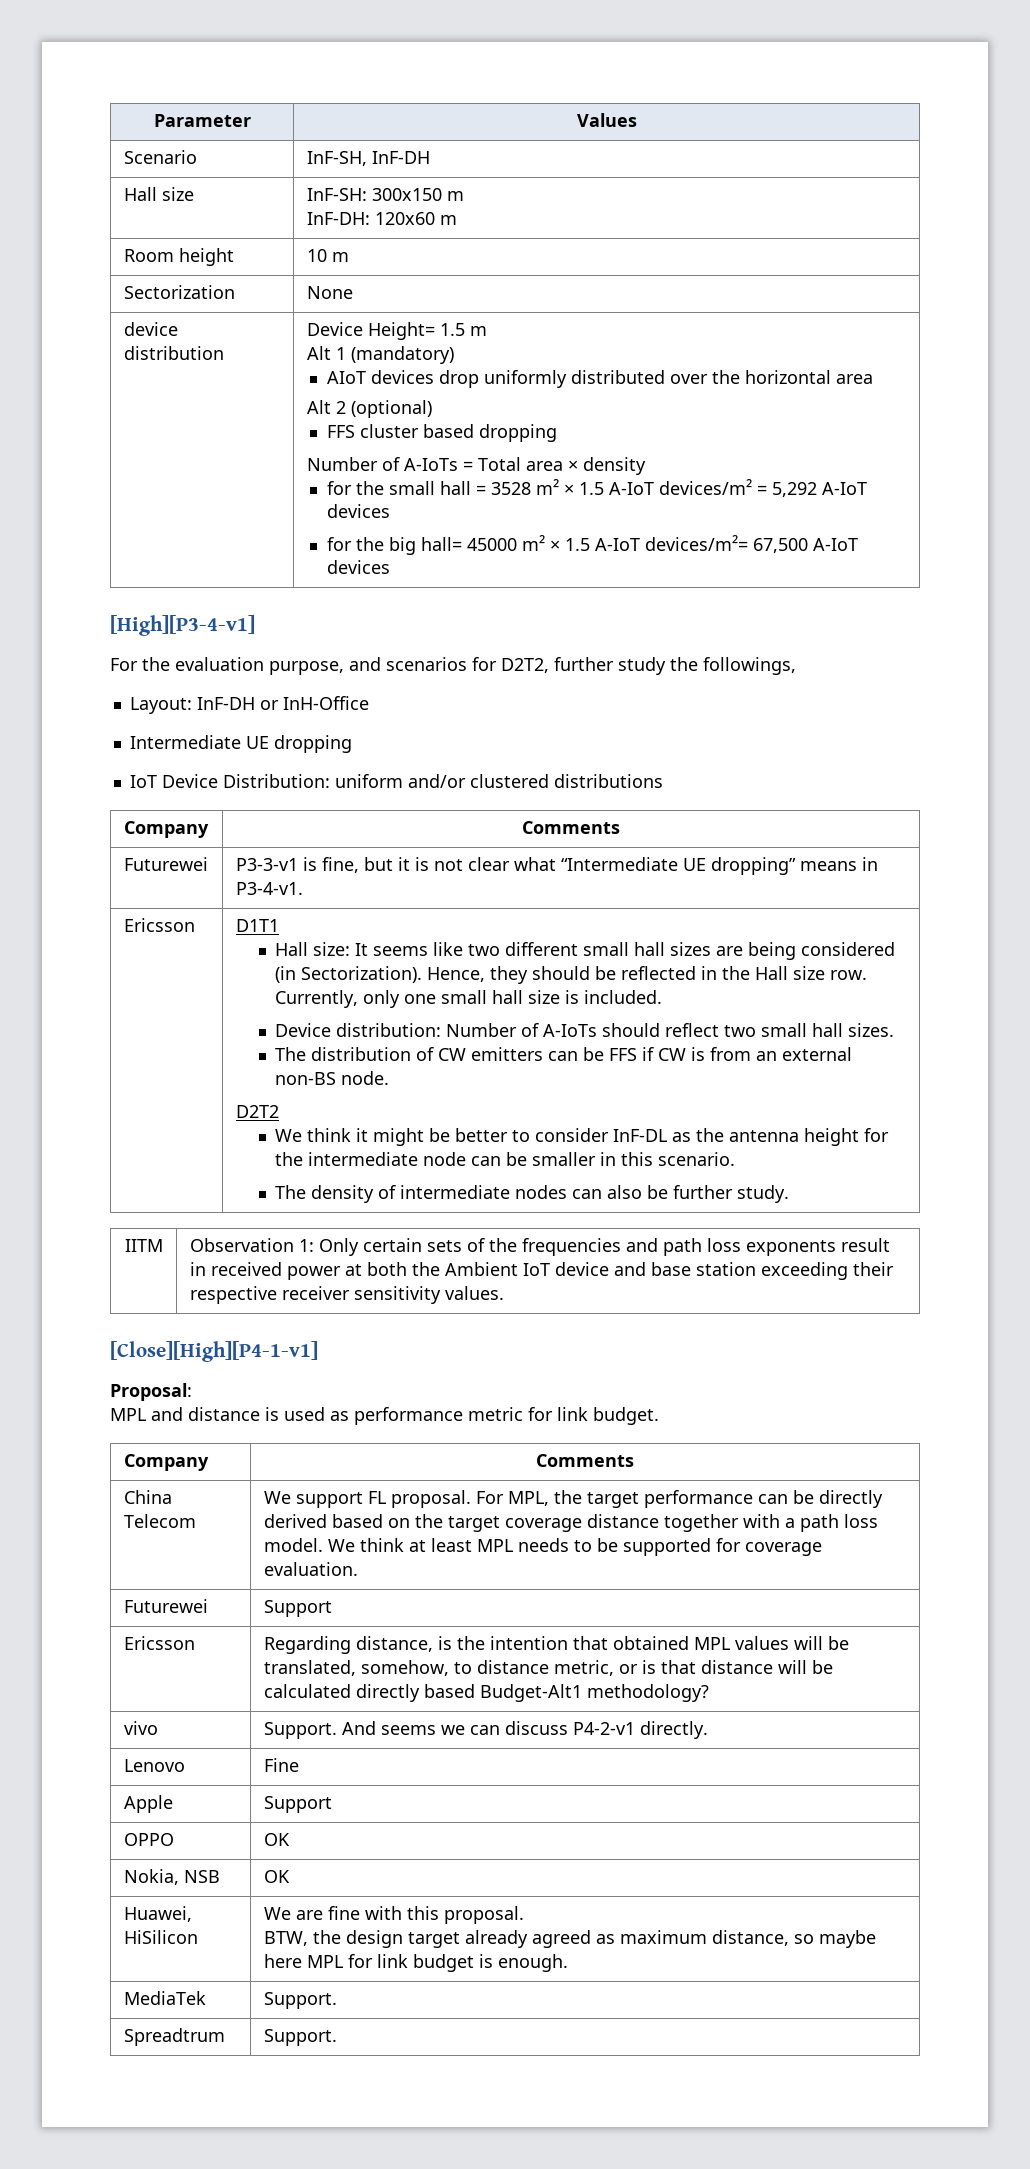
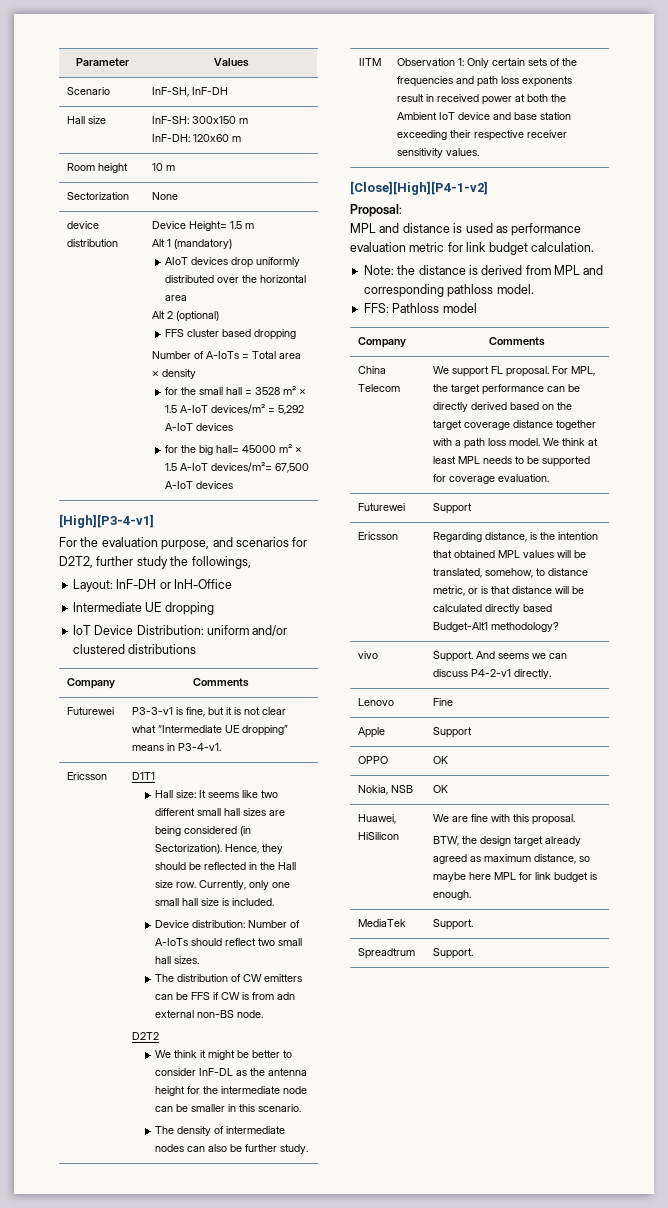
- The distribution of CW emitters can be FFS if CW is from an external non-BS node.
+ The distribution of CW emitters can be FFS if CW is from adn external non-BS node.
- [Close][High][P4-1-v1]
+ [Close][High][P4-1-v2]
- MPL and distance is used as performance metric for link budget.
+ MPL and distance is used as performance evaluation metric for link budget calculation.
+ Note: the distance is derived from MPL and corresponding pathloss model.
+ FFS: Pathloss model

